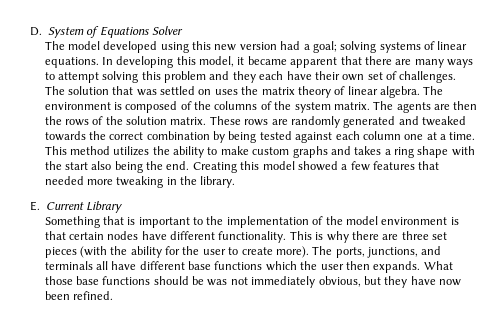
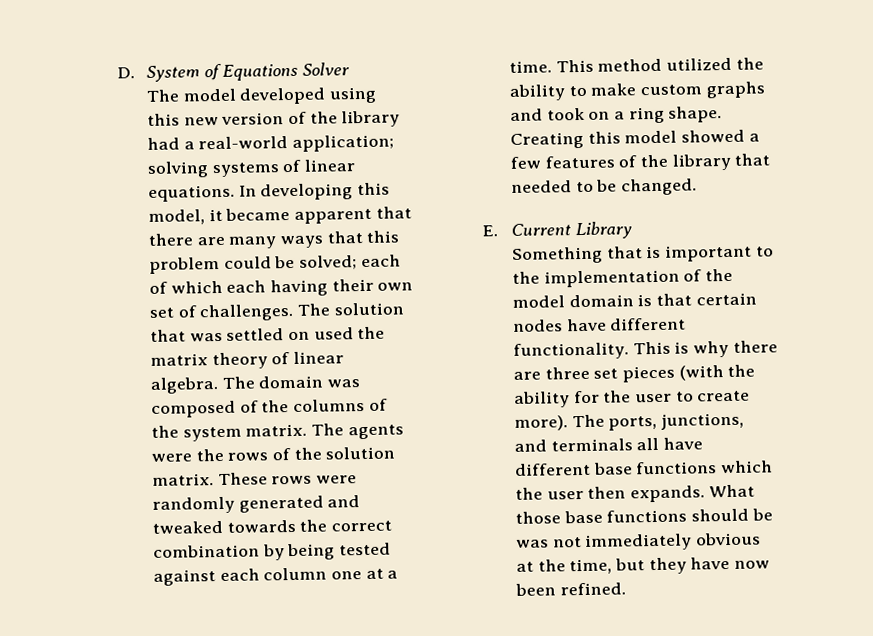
- The model developed using this new version had a goal; solving systems of linear equations.
+ The model developed using this new version of the library had a real-world application; solving systems of linear equations.
- In developing this model, it became apparent that there are many ways to attempt solving this problem and they each have their own set of challenges.
+ In developing this model, it became apparent that there are many ways that this problem could be solved; each of which each having their own set of challenges.
- The solution that was settled on uses the matrix theory of linear algebra.
+ The solution that was settled on used the matrix theory of linear algebra.
- The environment is composed of the columns of the system matrix.
+ The domain was composed of the columns of the system matrix.
- The agents are then the rows of the solution matrix.
+ The agents were the rows of the solution matrix.
- These rows are randomly generated and tweaked towards the correct combination by being tested against each column one at a time.
+ These rows were randomly generated and tweaked towards the correct combination by being tested against each column one at a time.
- This method utilizes the ability to make custom graphs and takes a ring shape with the start also being the end.
+ This method utilized the ability to make custom graphs and took on a ring shape.
- Creating this model showed a few features that needed more tweaking in the library.
+ Creating this model showed a few features of the library that needed to be changed.
- Something that is important to the implementation of the model environment is that certain nodes have different functionality.
+ Something that is important to the implementation of the model domain is that certain nodes have different functionality.
- What those base functions should be was not immediately obvious, but they have now been refined.
+ What those base functions should be was not immediately obvious at the time, but they have now been refined.

